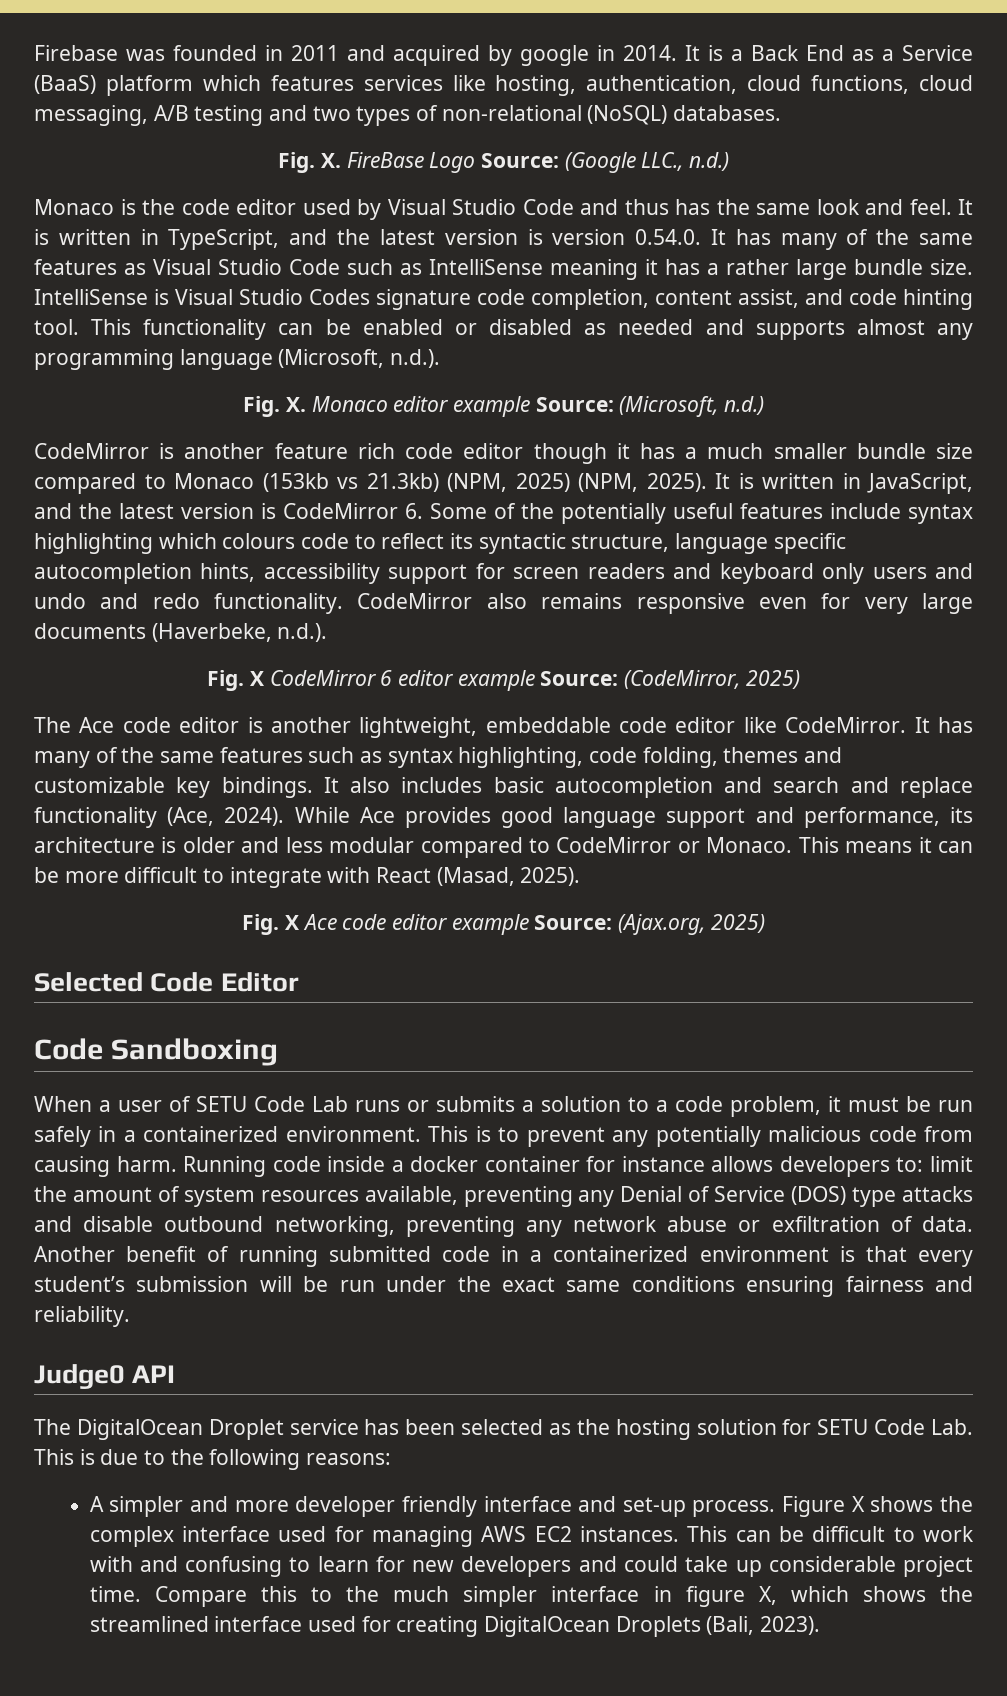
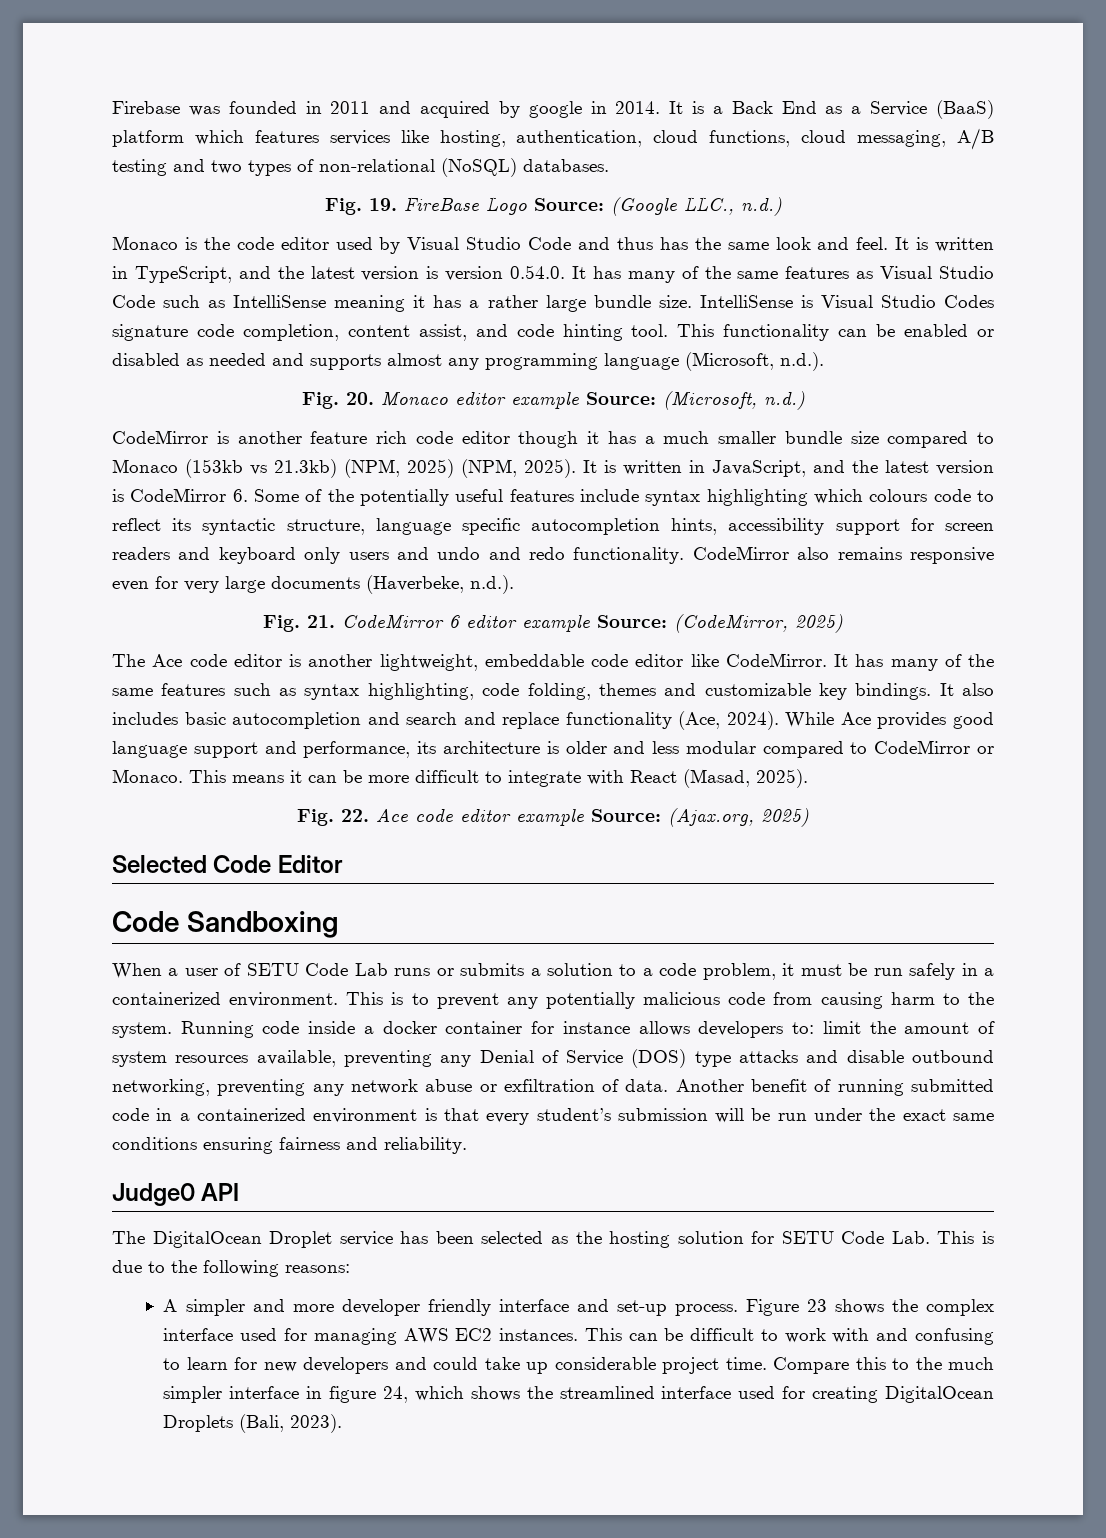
- Fig. X. FireBase Logo Source: (Google LLC., n.d.)
+ Fig. 19. FireBase Logo Source: (Google LLC., n.d.)
- Fig. X. Monaco editor example Source: (Microsoft, n.d.)
+ Fig. 20. Monaco editor example Source: (Microsoft, n.d.)
- Fig. X CodeMirror 6 editor example Source: (CodeMirror, 2025)
+ Fig. 21. CodeMirror 6 editor example Source: (CodeMirror, 2025)
- Fig. X Ace code editor example Source: (Ajax.org, 2025)
+ Fig. 22. Ace code editor example Source: (Ajax.org, 2025)
- This is to prevent any potentially malicious code from causing harm.
+ This is to prevent any potentially malicious code from causing harm to the system.
- Figure X shows the complex interface used for managing AWS EC2 instances.
+ Figure 23 shows the complex interface used for managing AWS EC2 instances.
- Compare this to the much simpler interface in figure X, which shows the streamlined interface used for creating DigitalOcean Droplets (Bali, 2023).
+ Compare this to the much simpler interface in figure 24, which shows the streamlined interface used for creating DigitalOcean Droplets (Bali, 2023).

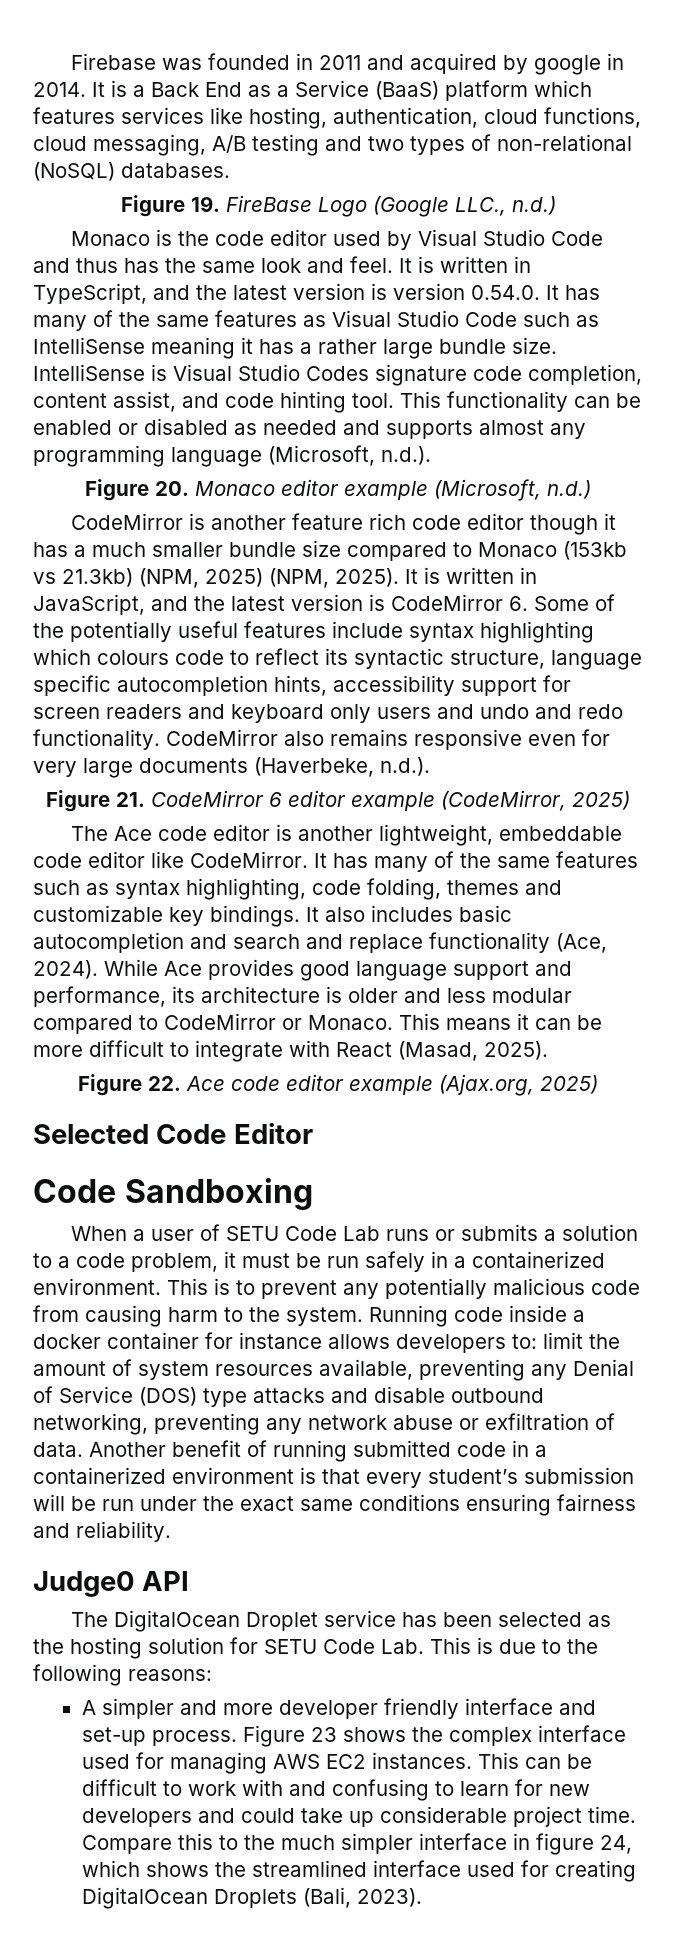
- Fig. 19. FireBase Logo Source: (Google LLC., n.d.)
+ Figure 19. FireBase Logo (Google LLC., n.d.)
- Fig. 20. Monaco editor example Source: (Microsoft, n.d.)
+ Figure 20. Monaco editor example (Microsoft, n.d.)
- Fig. 21. CodeMirror 6 editor example Source: (CodeMirror, 2025)
+ Figure 21. CodeMirror 6 editor example (CodeMirror, 2025)
- Fig. 22. Ace code editor example Source: (Ajax.org, 2025)
+ Figure 22. Ace code editor example (Ajax.org, 2025)

